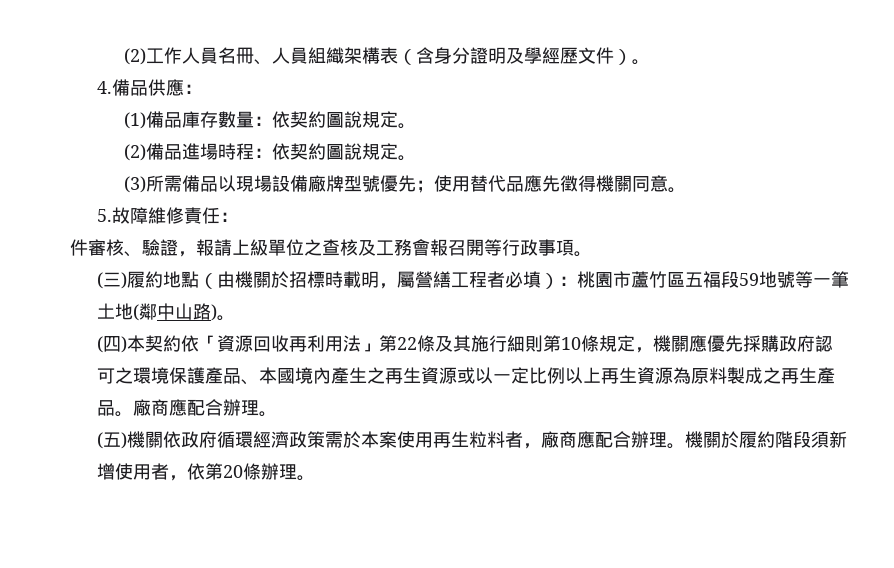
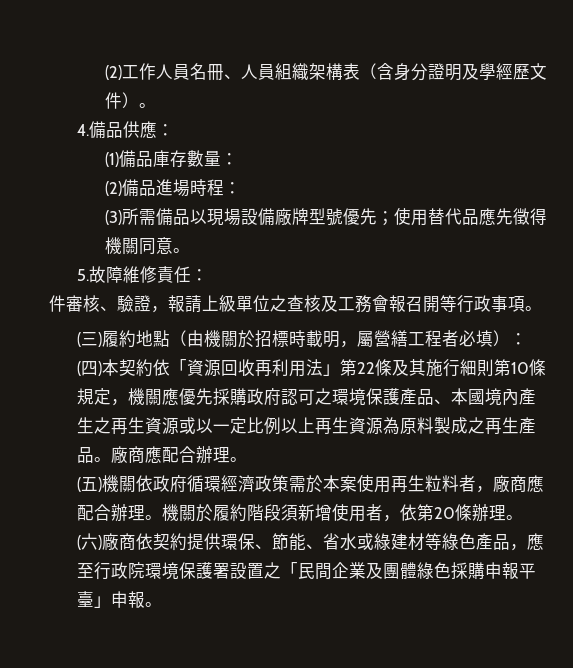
- (1)備品庫存數量：依契約圖說規定。
+ (1)備品庫存數量：
- (2)備品進場時程：依契約圖說規定。
+ (2)備品進場時程：
- (三)履約地點（由機關於招標時載明，屬營繕工程者必填）：桃園市蘆竹區五福段59地號等一筆土地(鄰中山路)。
+ (三)履約地點（由機關於招標時載明，屬營繕工程者必填）：
+ (六)廠商依契約提供環保、節能、省水或綠建材等綠色產品，應至行政院環境保護署設置之「民間企業及團體綠色採購申報平臺」申報。

